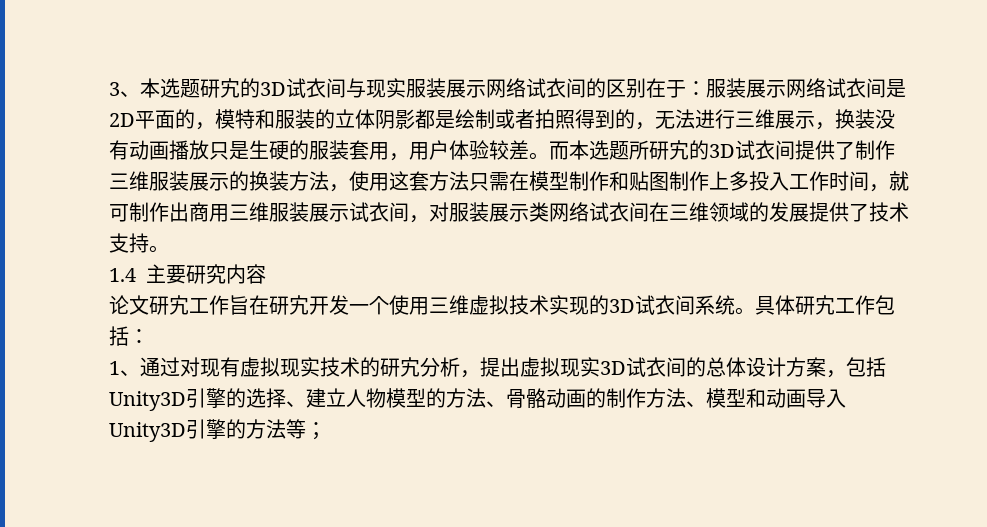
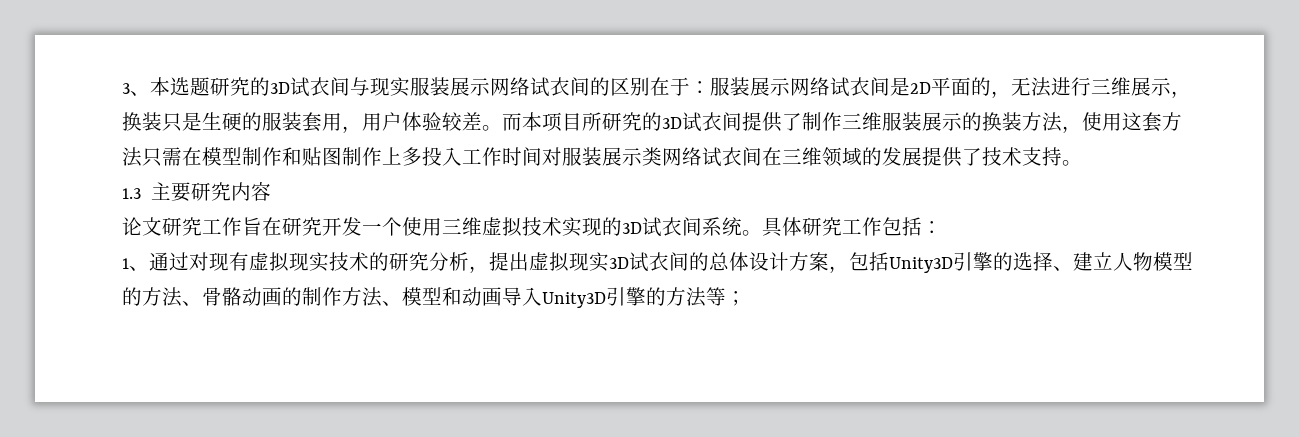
- 3、本选题研宄的3D试衣间与现实服装展示网络试衣间的区别在于：服装展示网络试衣间是2D平面的，模特和服装的立体阴影都是绘制或者拍照得到的，无法进行三维展示，换装没有动画播放只是生硬的服装套用，用户体验较差。
+ 3、本选题研究的3D试衣间与现实服装展示网络试衣间的区别在于：服装展示网络试衣间是2D平面的，无法进行三维展示，换装只是生硬的服装套用，用户体验较差。
- 而本选题所研宄的3D试衣间提供了制作三维服装展示的换装方法，使用这套方法只需在模型制作和贴图制作上多投入工作时间，就可制作出商用三维服装展示试衣间，对服装展示类网络试衣间在三维领域的发展提供了技术支持。
+ 而本项目所研究的3D试衣间提供了制作三维服装展示的换装方法，使用这套方法只需在模型制作和贴图制作上多投入工作时间对服装展示类网络试衣间在三维领域的发展提供了技术支持。
- 1.4主要研究内容
+ 1.3主要研究内容
- 论文研宄工作旨在研宄开发一个使用三维虚拟技术实现的3D试衣间系统。
+ 论文研究工作旨在研究开发一个使用三维虚拟技术实现的3D试衣间系统。
- 具体研宄工作包括：
+ 具体研究工作包括：
- 1、通过对现有虚拟现实技术的研宄分析，提出虚拟现实3D试衣间的总体设计方案，包括Unity3D引擎的选择、建立人物模型的方法、骨骼动画的制作方法、模型和动画导入Unity3D引擎的方法等；
+ 1、通过对现有虚拟现实技术的研究分析，提出虚拟现实3D试衣间的总体设计方案，包括Unity3D引擎的选择、建立人物模型的方法、骨骼动画的制作方法、模型和动画导入Unity3D引擎的方法等；

